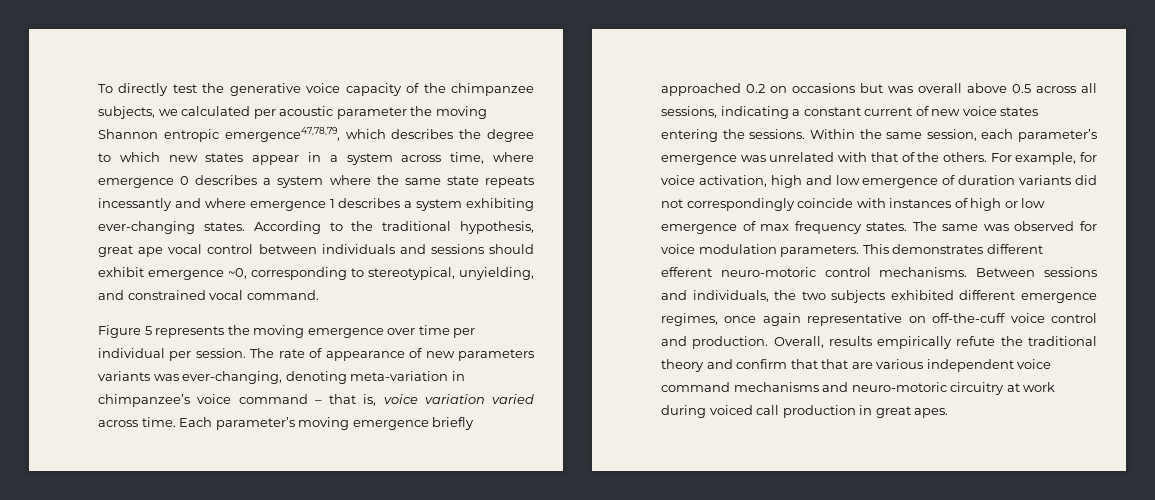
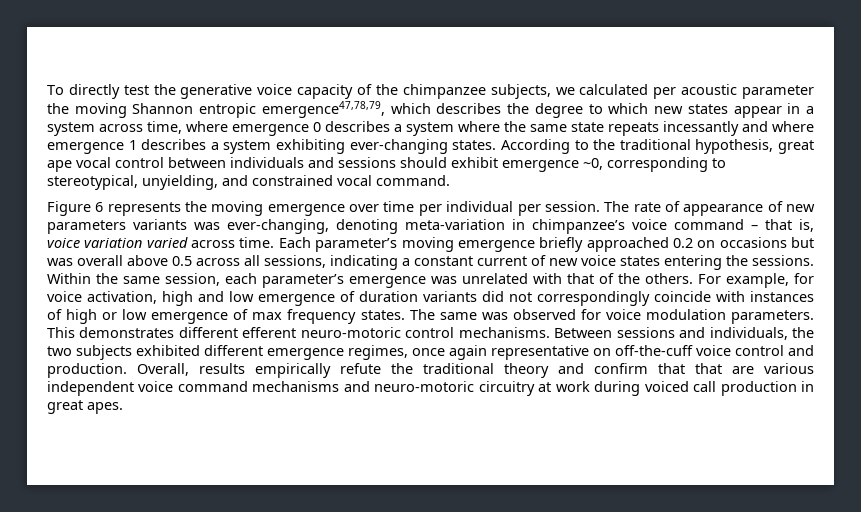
- Figure 5 represents the moving emergence over time per individual per session.
+ Figure 6 represents the moving emergence over time per individual per session.

